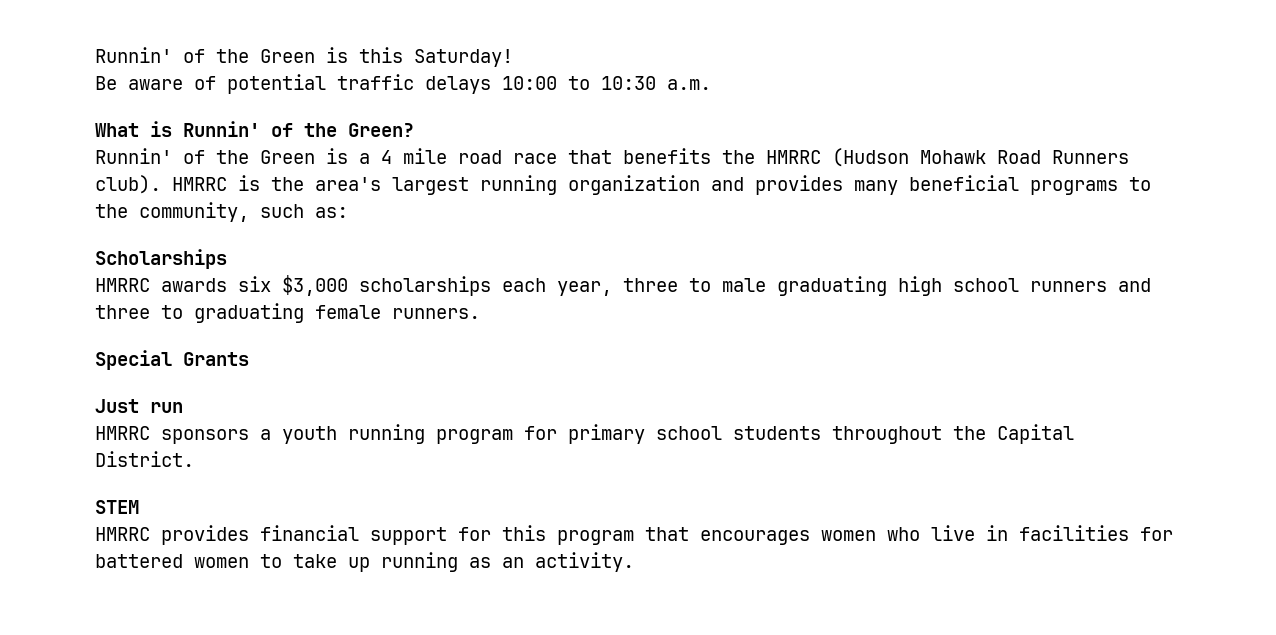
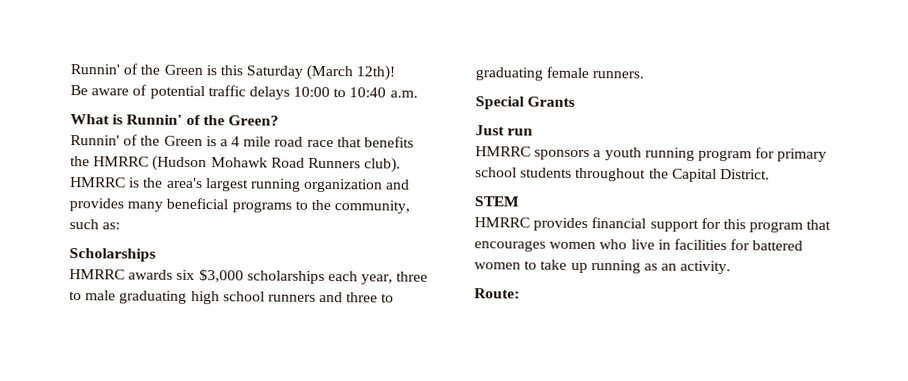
- Runnin' of the Green is this Saturday!
+ Runnin' of the Green is this Saturday (March 12th)!
- Be aware of potential traffic delays 10:00 to 10:30 a.m.
+ Be aware of potential traffic delays 10:00 to 10:40 a.m.
+ Route:

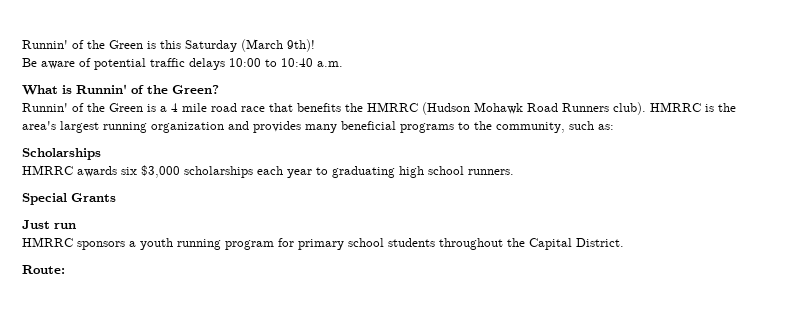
- Runnin' of the Green is this Saturday (March 12th)!
+ Runnin' of the Green is this Saturday (March 9th)!
- HMRRC awards six $3,000 scholarships each year, three to male graduating high school runners and three to graduating female runners.
+ HMRRC awards six $3,000 scholarships each year to graduating high school runners.
- STEM
- HMRRC provides financial support for this program that encourages women who live in facilities for battered women to take up running as an activity.

